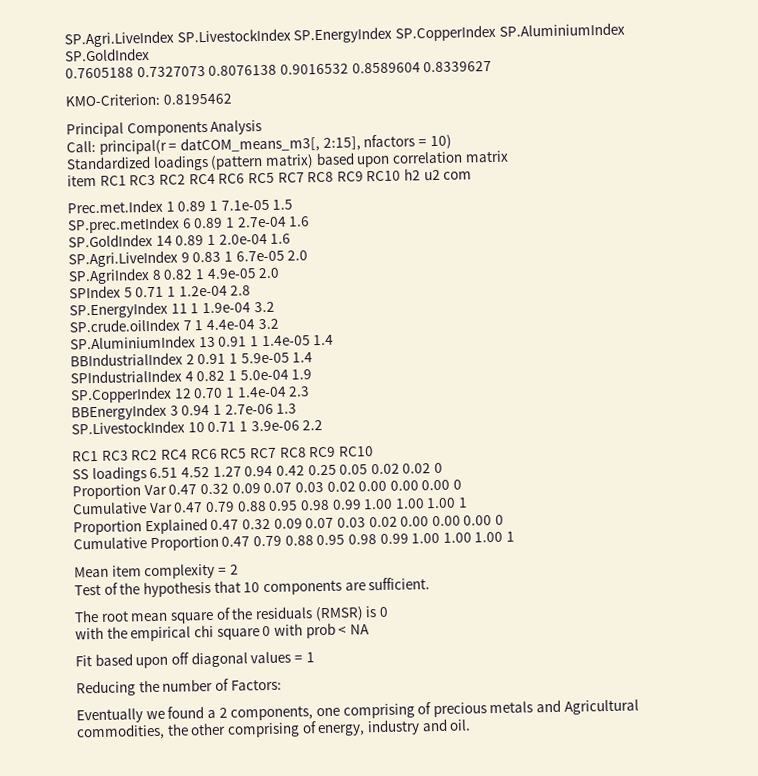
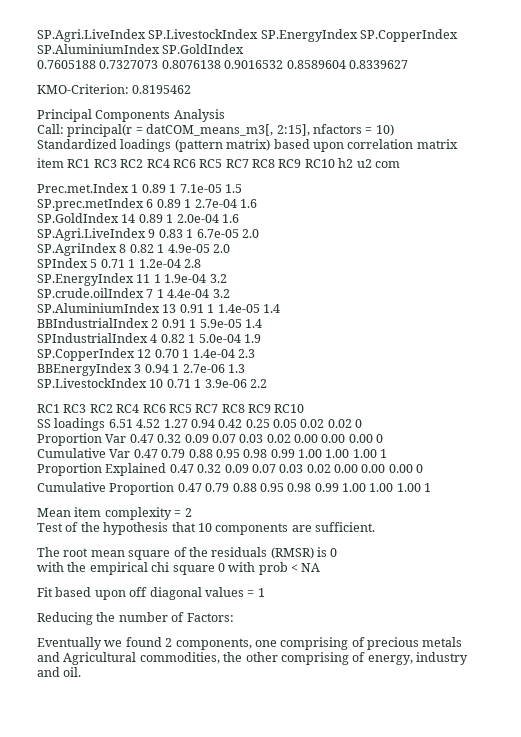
- Eventually we found a 2 components, one comprising of precious metals and Agricultural commodities, the other comprising of energy, industry and oil.
+ Eventually we found 2 components, one comprising of precious metals and Agricultural commodities, the other comprising of energy, industry and oil.

